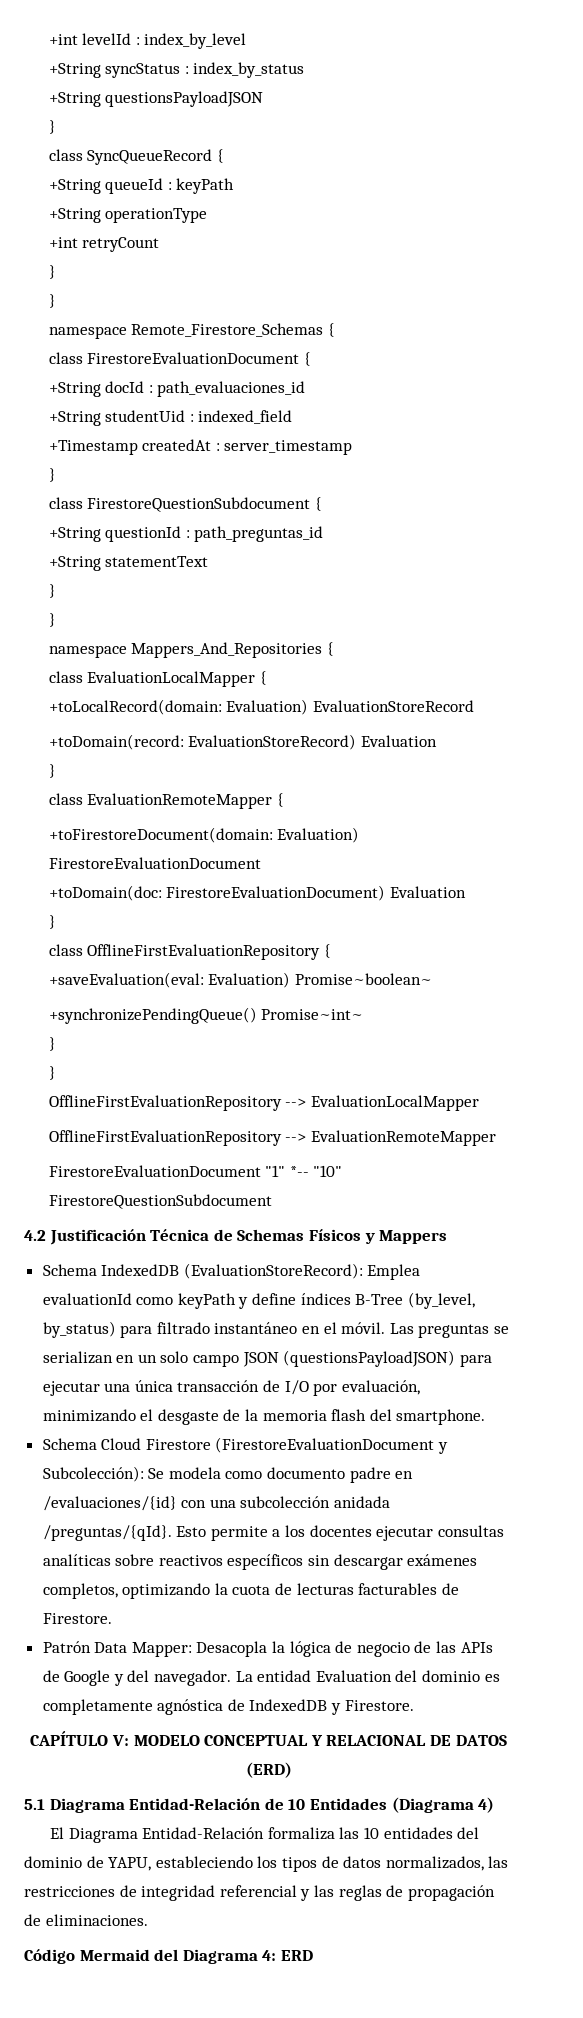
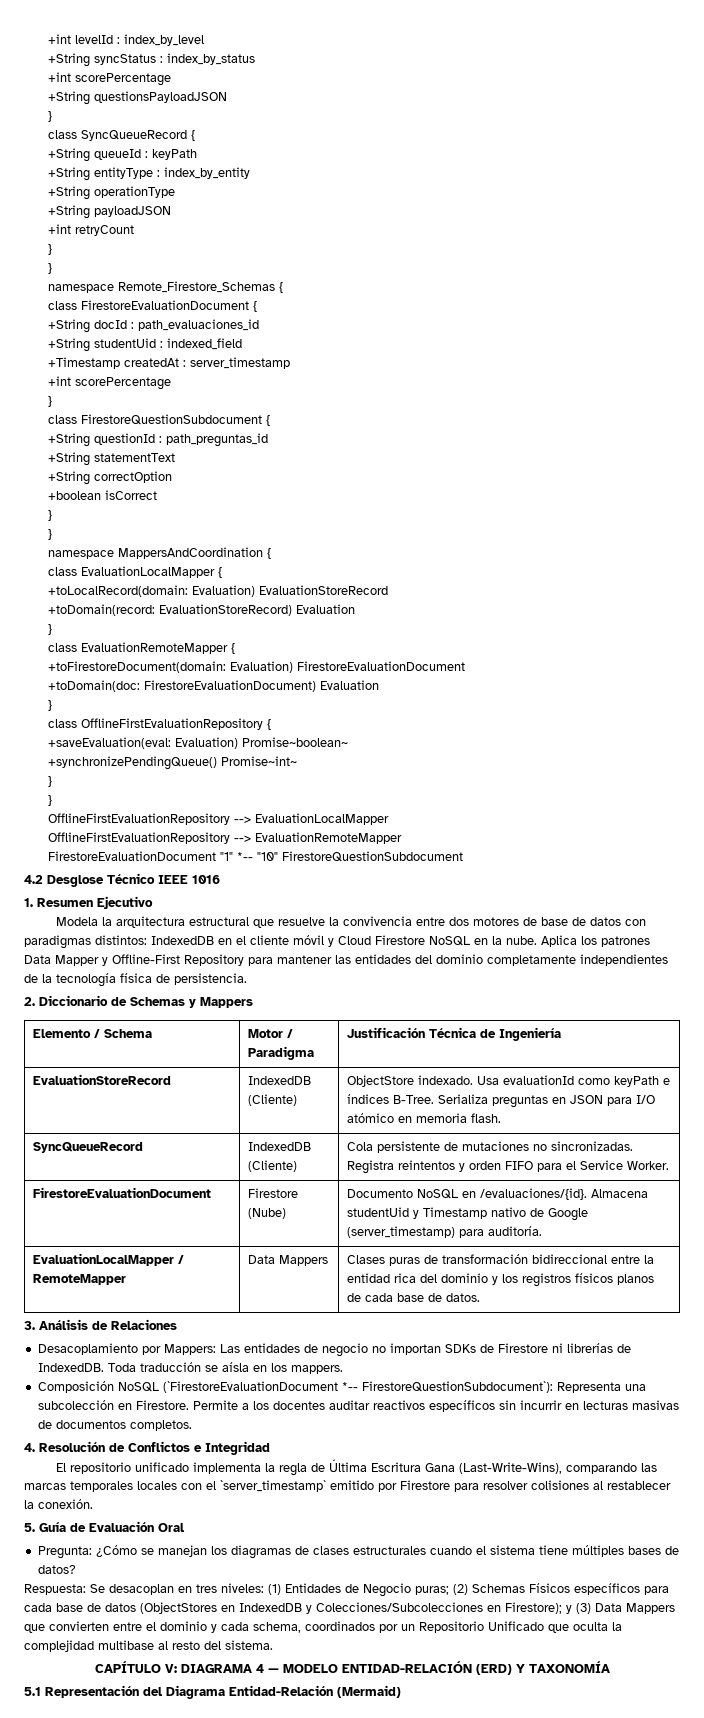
  +String syncStatus : index_by_status
+ +int scorePercentage
+ +String entityType : index_by_entity
+ +String payloadJSON
  +Timestamp createdAt : server_timestamp
+ +int scorePercentage
  +String statementText
+ +String correctOption
+ +boolean isCorrect
  }
  }
- namespace Mappers_And_Repositories {
+ namespace MappersAndCoordination {
- 4.2 Justificación Técnica de Schemas Físicos y Mappers
- Schema IndexedDB (EvaluationStoreRecord): Emplea evaluationId como keyPath y define índices B-Tree (by_level, by_status) para filtrado instantáneo en el móvil. Las preguntas se serializan en un solo campo JSON (questionsPayloadJSON) para ejecutar una única transacción de I/O por evaluación, minimizando el desgaste de la memoria flash del smartphone.
- Schema Cloud Firestore (FirestoreEvaluationDocument y Subcolección): Se modela como documento padre en /evaluaciones/{id} con una subcolección anidada /preguntas/{qId}. Esto permite a los docentes ejecutar consultas analíticas sobre reactivos específicos sin descargar exámenes completos, optimizando la cuota de lecturas facturables de Firestore.
- Patrón Data Mapper: Desacopla la lógica de negocio de las APIs de Google y del navegador. La entidad Evaluation del dominio es completamente agnóstica de IndexedDB y Firestore.
- CAPÍTULO V: MODELO CONCEPTUAL Y RELACIONAL DE DATOS (ERD)
- 5.1 Diagrama Entidad-Relación de 10 Entidades (Diagrama 4)
- El Diagrama Entidad-Relación formaliza las 10 entidades del dominio de YAPU, estableciendo los tipos de datos normalizados, las restricciones de integridad referencial y las reglas de propagación de eliminaciones.
- Código Mermaid del Diagrama 4: ERD
+ 4.2 Desglose Técnico IEEE 1016
+ 1. Resumen Ejecutivo
+ Modela la arquitectura estructural que resuelve la convivencia entre dos motores de base de datos con paradigmas distintos: IndexedDB en el cliente móvil y Cloud Firestore NoSQL en la nube. Aplica los patrones Data Mapper y Offline-First Repository para mantener las entidades del dominio completamente independientes de la tecnología física de persistencia.
+ 2. Diccionario de Schemas y Mappers
+ Elemento / Schema | Motor / Paradigma | Justificación Técnica de Ingeniería
+ EvaluationStoreRecord | IndexedDB (Cliente) | ObjectStore indexado. Usa evaluationId como keyPath e índices B-Tree. Serializa preguntas en JSON para I/O atómico en memoria flash.
+ SyncQueueRecord | IndexedDB (Cliente) | Cola persistente de mutaciones no sincronizadas. Registra reintentos y orden FIFO para el Service Worker.
+ FirestoreEvaluationDocument | Firestore (Nube) | Documento NoSQL en /evaluaciones/{id}. Almacena studentUid y Timestamp nativo de Google (server_timestamp) para auditoría.
+ EvaluationLocalMapper / RemoteMapper | Data Mappers | Clases puras de transformación bidireccional entre la entidad rica del dominio y los registros físicos planos de cada base de datos.
+ 3. Análisis de Relaciones
+ Desacoplamiento por Mappers: Las entidades de negocio no importan SDKs de Firestore ni librerías de IndexedDB. Toda traducción se aísla en los mappers.
+ Composición NoSQL (`FirestoreEvaluationDocument *-- FirestoreQuestionSubdocument`): Representa una subcolección en Firestore. Permite a los docentes auditar reactivos específicos sin incurrir en lecturas masivas de documentos completos.
+ 4. Resolución de Conflictos e Integridad
+ El repositorio unificado implementa la regla de Última Escritura Gana (Last-Write-Wins), comparando las marcas temporales locales con el `server_timestamp` emitido por Firestore para resolver colisiones al restablecer la conexión.
+ 5. Guía de Evaluación Oral
+ Pregunta: ¿Cómo se manejan los diagramas de clases estructurales cuando el sistema tiene múltiples bases de datos?
+ Respuesta: Se desacoplan en tres niveles: (1) Entidades de Negocio puras; (2) Schemas Físicos específicos para cada base de datos (ObjectStores en IndexedDB y Colecciones/Subcolecciones en Firestore); y (3) Data Mappers que convierten entre el dominio y cada schema, coordinados por un Repositorio Unificado que oculta la complejidad multibase al resto del sistema.
+ CAPÍTULO V: DIAGRAMA 4 — MODELO ENTIDAD-RELACIÓN (ERD) Y TAXONOMÍA
+ 5.1 Representación del Diagrama Entidad-Relación (Mermaid)

